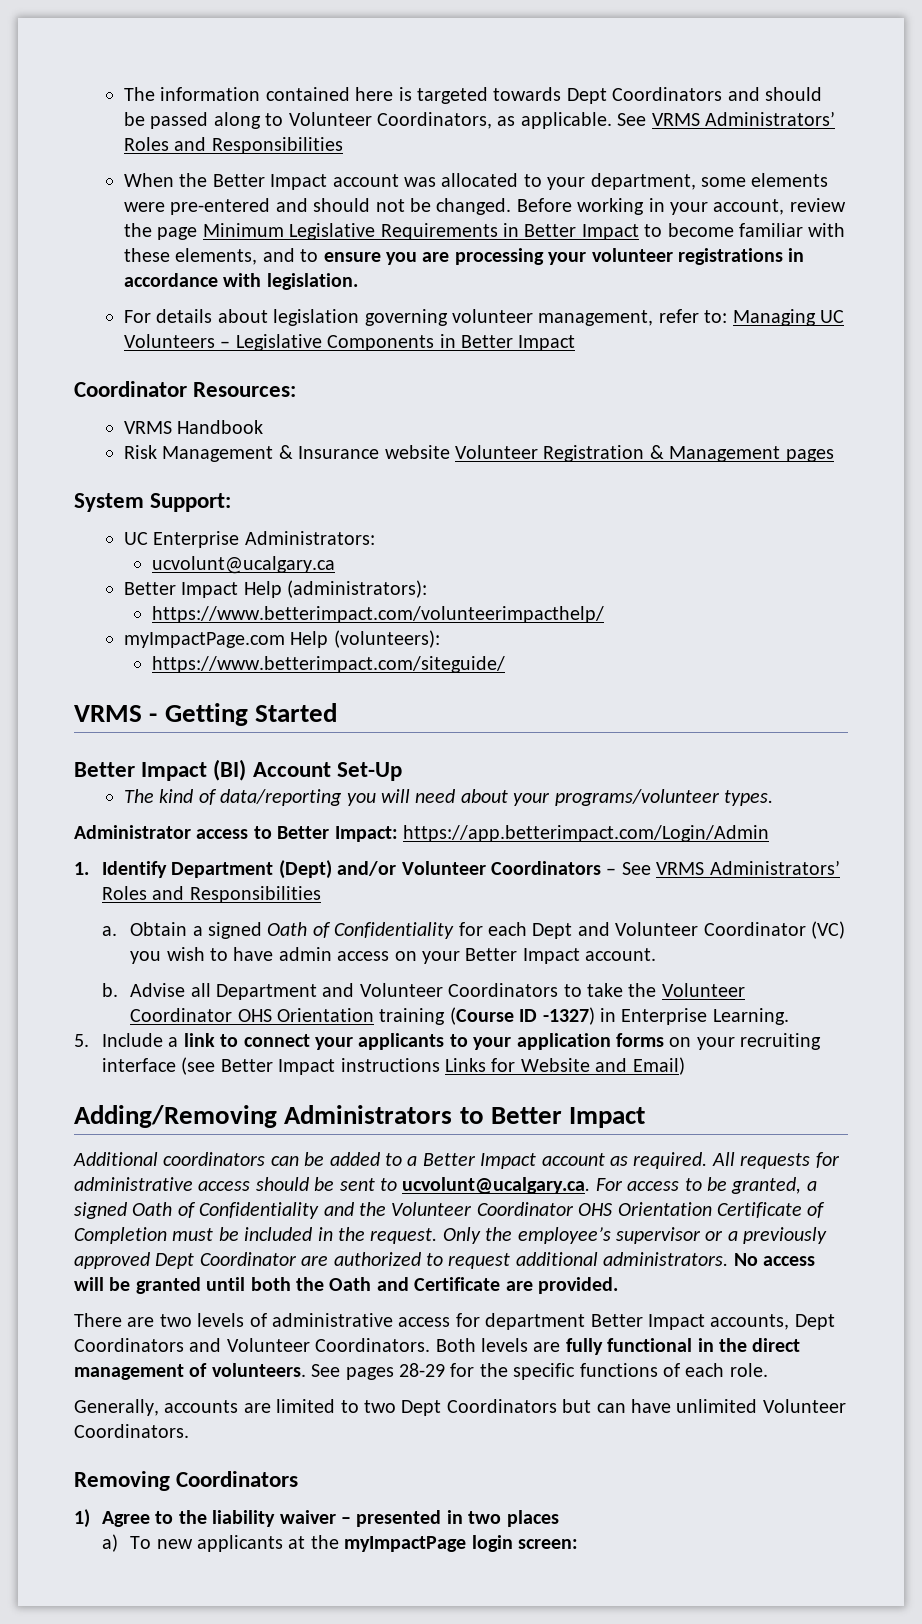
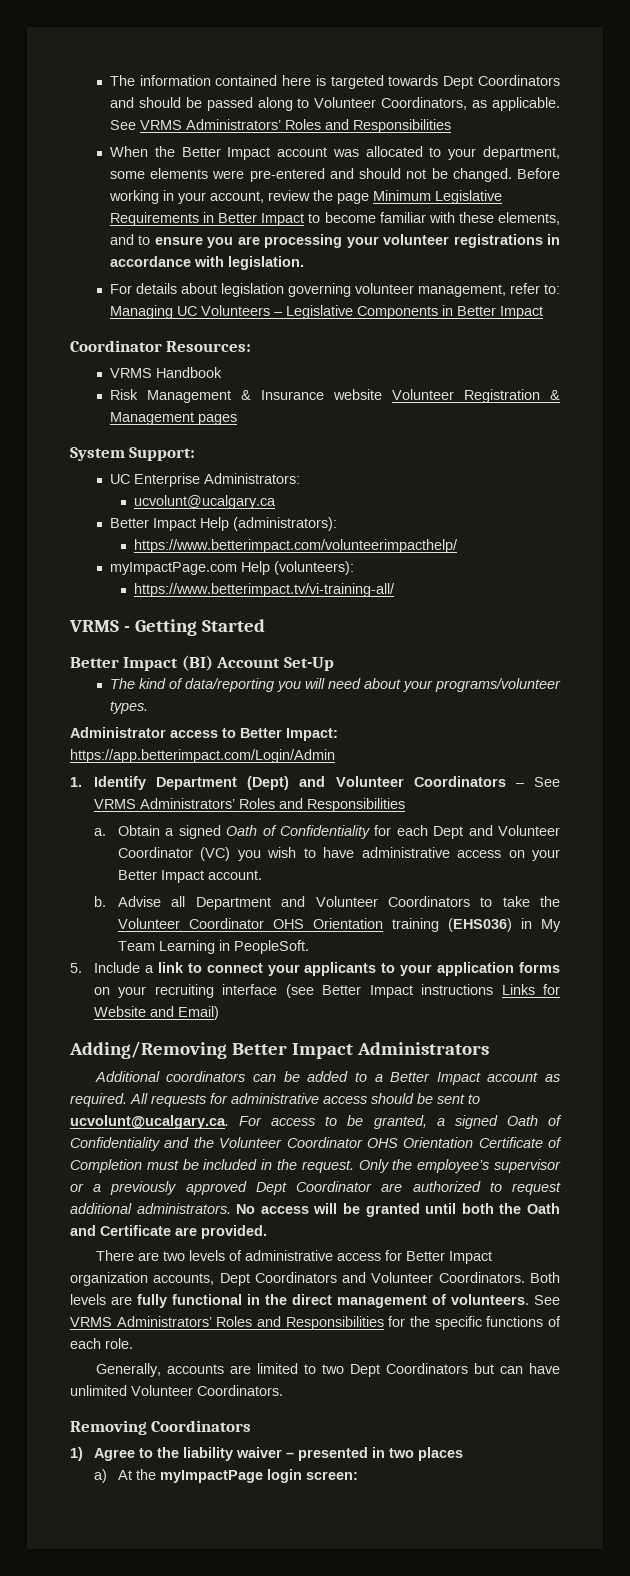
- https://www.betterimpact.com/siteguide/
+ https://www.betterimpact.tv/vi-training-all/
- 1. Identify Department (Dept) and/or Volunteer Coordinators – See VRMS Administrators’ Roles and Responsibilities
+ 1. Identify Department (Dept) and Volunteer Coordinators – See VRMS Administrators’ Roles and Responsibilities
- Obtain a signed Oath of Confidentiality for each Dept and Volunteer Coordinator (VC) you wish to have admin access on your Better Impact account.
+ Obtain a signed Oath of Confidentiality for each Dept and Volunteer Coordinator (VC) you wish to have administrative access on your Better Impact account.
- Advise all Department and Volunteer Coordinators to take the Volunteer Coordinator OHS Orientation training (Course ID -1327) in Enterprise Learning.
+ Advise all Department and Volunteer Coordinators to take the Volunteer Coordinator OHS Orientation training (EHS036) in My Team Learning in PeopleSoft.
- Adding/Removing Administrators to Better Impact
+ Adding/Removing Better Impact Administrators
- There are two levels of administrative access for department Better Impact accounts, Dept Coordinators and Volunteer Coordinators.
+ There are two levels of administrative access for Better Impact organization accounts, Dept Coordinators and Volunteer Coordinators.
- See pages 28-29 for the specific functions of each role.
+ See VRMS Administrators’ Roles and Responsibilities for the specific functions of each role.
- a) To new applicants at the myImpactPage login screen:
+ a) At the myImpactPage login screen:

